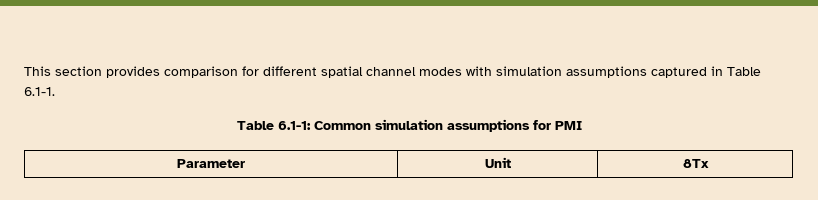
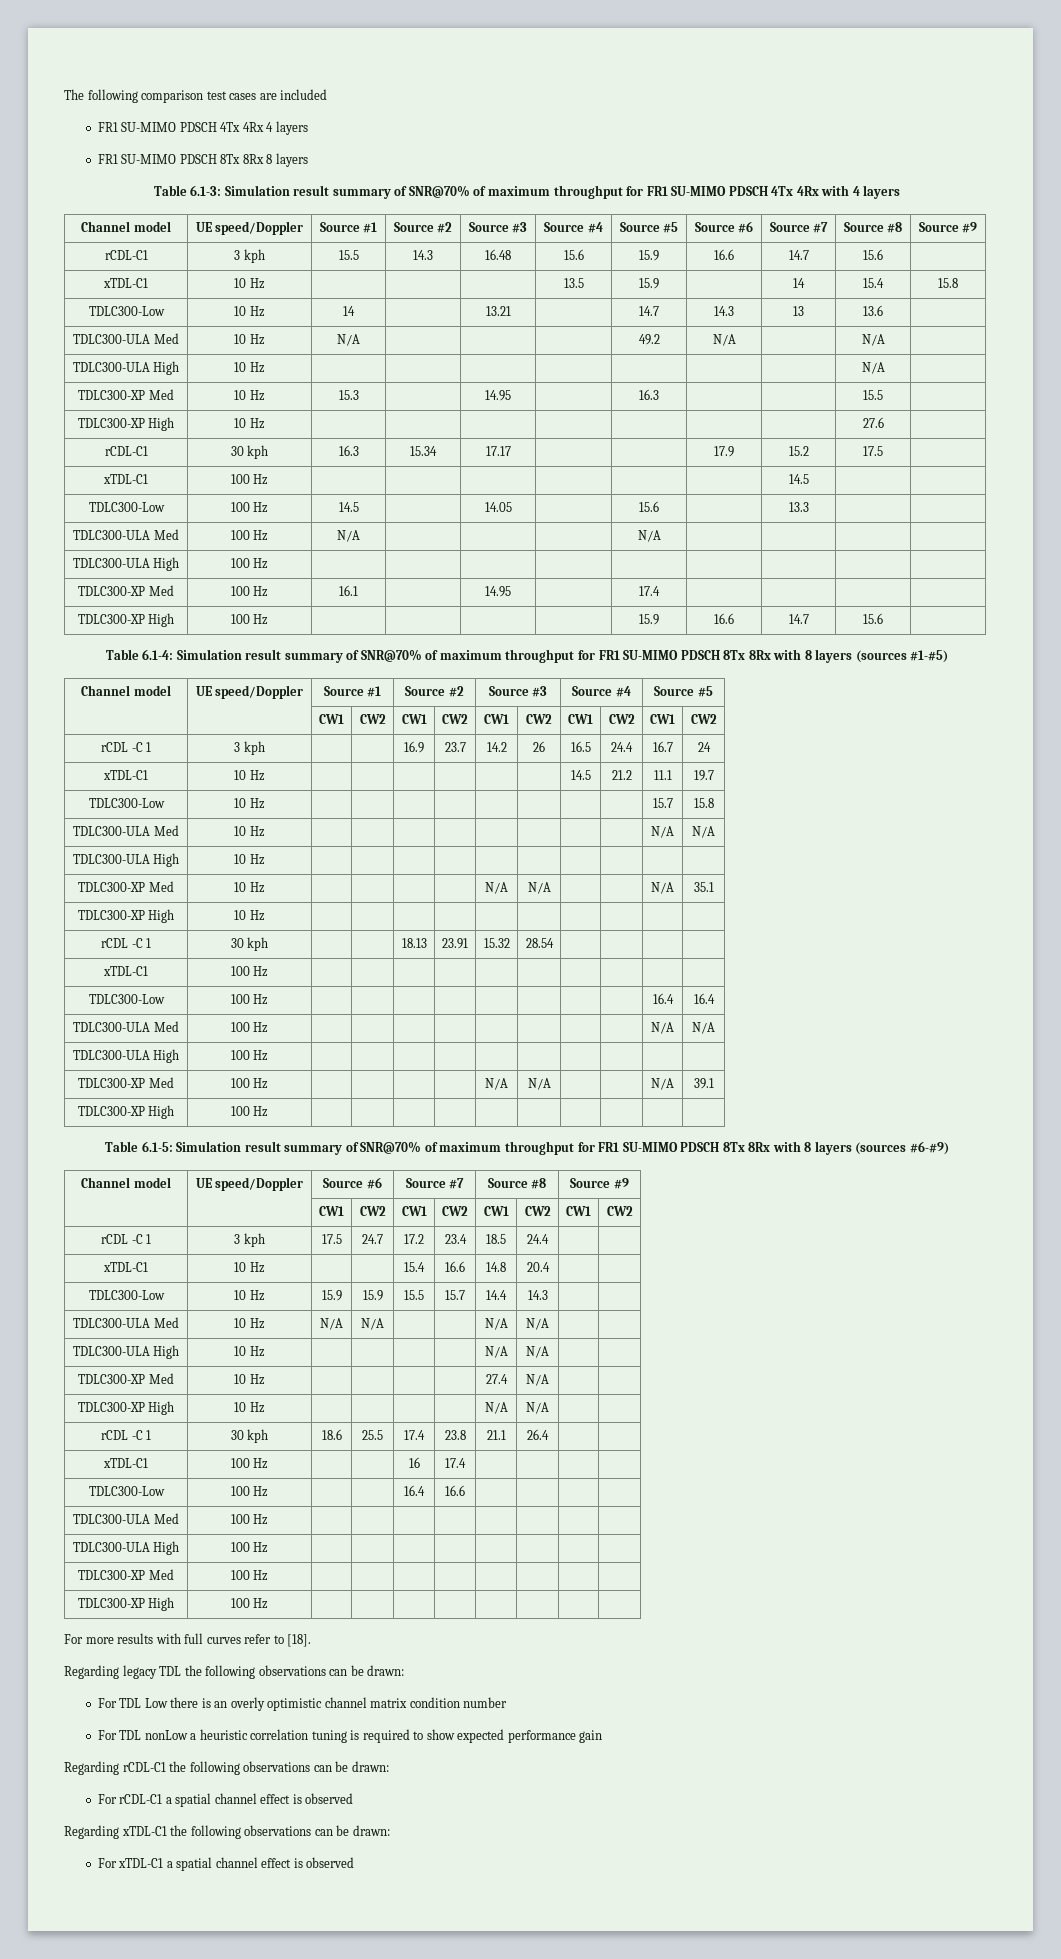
- This section provides comparison for different spatial channel modes with simulation assumptions captured in Table 6.1-1.
- Table 6.1-1: Common simulation assumptions for PMI
- Parameter | Unit | 8Tx
+ The following comparison test cases are included
+ FR1 SU-MIMO PDSCH 4Tx 4Rx 4 layers
+ FR1 SU-MIMO PDSCH 8Tx 8Rx 8 layers
+ Table 6.1-3: Simulation result summary of SNR@70% of maximum throughput for FR1 SU-MIMO PDSCH 4Tx 4Rx with 4 layers
+ Channel model | UE speed/Doppler | Source #1 | Source #2 | Source #3 | Source #4 | Source #5 | Source #6 | Source #7 | Source #8 | Source #9
+ rCDL-C1 | 3 kph | 15.5 | 14.3 | 16.48 | 15.6 | 15.9 | 16.6 | 14.7 | 15.6 |
+ xTDL-C1 | 10 Hz | | | | 13.5 | 15.9 | | 14 | 15.4 | 15.8
+ TDLC300-Low | 10 Hz | 14 | | 13.21 | | 14.7 | 14.3 | 13 | 13.6 |
+ TDLC300-ULA Med | 10 Hz | N/A | | | | 49.2 | N/A | | N/A |
+ TDLC300-ULA High | 10 Hz | | | | | | | | N/A |
+ TDLC300-XP Med | 10 Hz | 15.3 | | 14.95 | | 16.3 | | | 15.5 |
+ TDLC300-XP High | 10 Hz | | | | | | | | 27.6 |
+ rCDL-C1 | 30 kph | 16.3 | 15.34 | 17.17 | | | 17.9 | 15.2 | 17.5 |
+ xTDL-C1 | 100 Hz | | | | | | | 14.5 | |
+ TDLC300-Low | 100 Hz | 14.5 | | 14.05 | | 15.6 | | 13.3 | |
+ TDLC300-ULA Med | 100 Hz | N/A | | | | N/A | | | |
+ TDLC300-ULA High | 100 Hz | | | | | | | | |
+ TDLC300-XP Med | 100 Hz | 16.1 | | 14.95 | | 17.4 | | | |
+ TDLC300-XP High | 100 Hz | | | | | 15.9 | 16.6 | 14.7 | 15.6 |
+ Table 6.1-4: Simulation result summary of SNR@70% of maximum throughput for FR1 SU-MIMO PDSCH 8Tx 8Rx with 8 layers (sources #1-#5)
+ Channel model | UE speed/Doppler | Source #1 | Source #2 | Source #3 | Source #4 | Source #5
+ | | CW1 | CW2 | CW1 | CW2 | CW1 | CW2 | CW1 | CW2 | CW1 | CW2
+ rCDL -C 1 | 3 kph | | | 16.9 | 23.7 | 14.2 | 26 | 16.5 | 24.4 | 16.7 | 24
+ xTDL-C1 | 10 Hz | | | | | | | 14.5 | 21.2 | 11.1 | 19.7
+ TDLC300-Low | 10 Hz | | | | | | | | | 15.7 | 15.8
+ TDLC300-ULA Med | 10 Hz | | | | | | | | | N/A | N/A
+ TDLC300-ULA High | 10 Hz | | | | | | | | | |
+ TDLC300-XP Med | 10 Hz | | | | | N/A | N/A | | | N/A | 35.1
+ TDLC300-XP High | 10 Hz | | | | | | | | | |
+ rCDL -C 1 | 30 kph | | | 18.13 | 23.91 | 15.32 | 28.54 | | | |
+ xTDL-C1 | 100 Hz | | | | | | | | | |
+ TDLC300-Low | 100 Hz | | | | | | | | | 16.4 | 16.4
+ TDLC300-ULA Med | 100 Hz | | | | | | | | | N/A | N/A
+ TDLC300-ULA High | 100 Hz | | | | | | | | | |
+ TDLC300-XP Med | 100 Hz | | | | | N/A | N/A | | | N/A | 39.1
+ TDLC300-XP High | 100 Hz | | | | | | | | | |
+ Table 6.1-5: Simulation result summary of SNR@70% of maximum throughput for FR1 SU-MIMO PDSCH 8Tx 8Rx with 8 layers (sources #6-#9)
+ Channel model | UE speed/Doppler | Source #6 | Source #7 | Source #8 | Source #9
+ | | CW1 | CW2 | CW1 | CW2 | CW1 | CW2 | CW1 | CW2
+ rCDL -C 1 | 3 kph | 17.5 | 24.7 | 17.2 | 23.4 | 18.5 | 24.4 | |
+ xTDL-C1 | 10 Hz | | | 15.4 | 16.6 | 14.8 | 20.4 | |
+ TDLC300-Low | 10 Hz | 15.9 | 15.9 | 15.5 | 15.7 | 14.4 | 14.3 | |
+ TDLC300-ULA Med | 10 Hz | N/A | N/A | | | N/A | N/A | |
+ TDLC300-ULA High | 10 Hz | | | | | N/A | N/A | |
+ TDLC300-XP Med | 10 Hz | | | | | 27.4 | N/A | |
+ TDLC300-XP High | 10 Hz | | | | | N/A | N/A | |
+ rCDL -C 1 | 30 kph | 18.6 | 25.5 | 17.4 | 23.8 | 21.1 | 26.4 | |
+ xTDL-C1 | 100 Hz | | | 16 | 17.4 | | | |
+ TDLC300-Low | 100 Hz | | | 16.4 | 16.6 | | | |
+ TDLC300-ULA Med | 100 Hz | | | | | | | |
+ TDLC300-ULA High | 100 Hz | | | | | | | |
+ TDLC300-XP Med | 100 Hz | | | | | | | |
+ TDLC300-XP High | 100 Hz | | | | | | | |
+ For more results with full curves refer to [18].
+ Regarding legacy TDL the following observations can be drawn:
+ For TDL Low there is an overly optimistic channel matrix condition number
+ For TDL nonLow a heuristic correlation tuning is required to show expected performance gain
+ Regarding rCDL-C1 the following observations can be drawn:
+ For rCDL-C1 a spatial channel effect is observed
+ Regarding xTDL-C1 the following observations can be drawn:
+ For xTDL-C1 a spatial channel effect is observed

